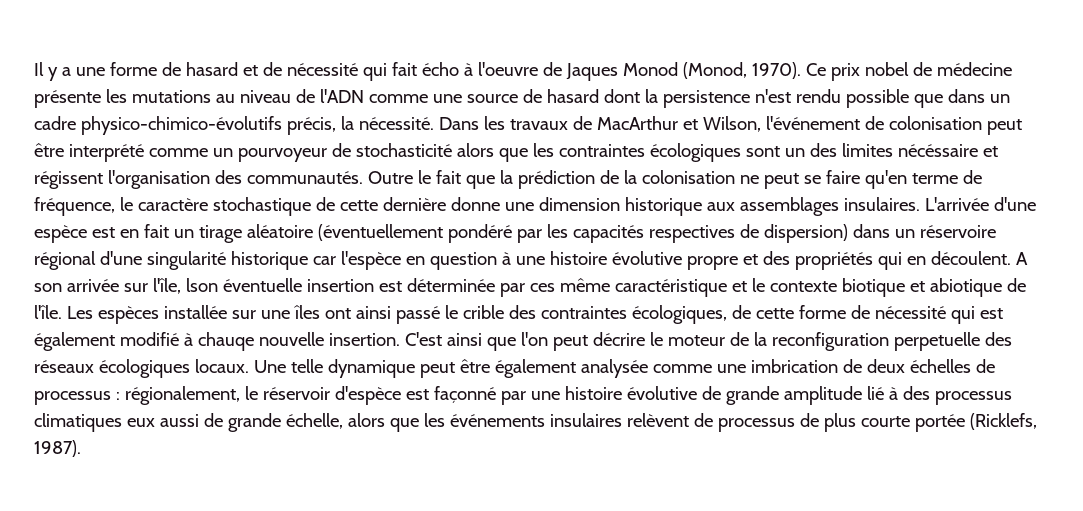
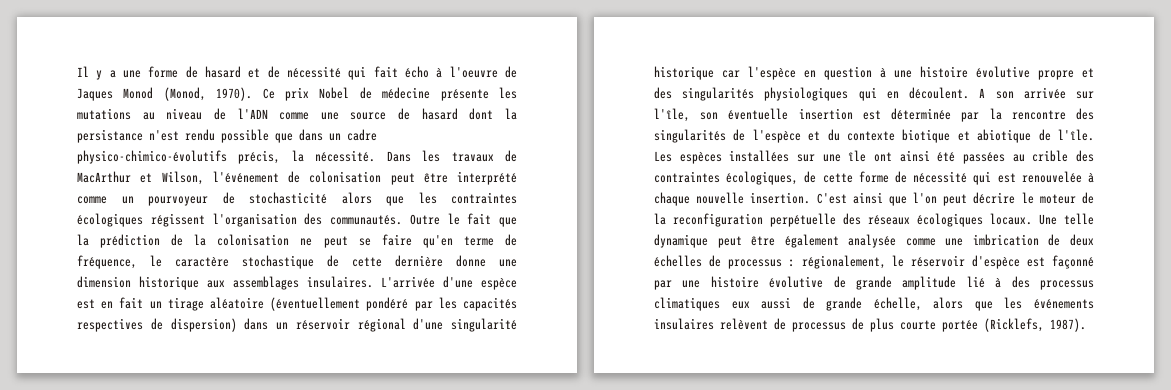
- Ce prix nobel de médecine présente les mutations au niveau de l'ADN comme une source de hasard dont la persistence n'est rendu possible que dans un cadre physico-chimico-évolutifs précis, la nécessité.
+ Ce prix Nobel de médecine présente les mutations au niveau de l'ADN comme une source de hasard dont la persistance n'est rendu possible que dans un cadre physico-chimico-évolutifs précis, la nécessité.
- Dans les travaux de MacArthur et Wilson, l'événement de colonisation peut être interprété comme un pourvoyeur de stochasticité alors que les contraintes écologiques sont un des limites nécéssaire et régissent l'organisation des communautés.
+ Dans les travaux de MacArthur et Wilson, l'événement de colonisation peut être interprété comme un pourvoyeur de stochasticité alors que les contraintes écologiques régissent l'organisation des communautés.
- L'arrivée d'une espèce est en fait un tirage aléatoire (éventuellement pondéré par les capacités respectives de dispersion) dans un réservoire régional d'une singularité historique car l'espèce en question à une histoire évolutive propre et des propriétés qui en découlent.
+ L'arrivée d'une espèce est en fait un tirage aléatoire (éventuellement pondéré par les capacités respectives de dispersion) dans un réservoir régional d'une singularité historique car l'espèce en question à une histoire évolutive propre et des singularités physiologiques qui en découlent.
- A son arrivée sur l'île, lson éventuelle insertion est déterminée par ces même caractéristique et le contexte biotique et abiotique de l'île.
+ A son arrivée sur l'île, son éventuelle insertion est déterminée par la rencontre des singularités de l'espèce et du contexte biotique et abiotique de l'île.
- Les espèces installée sur une îles ont ainsi passé le crible des contraintes écologiques, de cette forme de nécessité qui est également modifié à chauqe nouvelle insertion.
+ Les espèces installées sur une île ont ainsi été passées au crible des contraintes écologiques, de cette forme de nécessité qui est renouvelée à chaque nouvelle insertion.
- C'est ainsi que l'on peut décrire le moteur de la reconfiguration perpetuelle des réseaux écologiques locaux.
+ C'est ainsi que l'on peut décrire le moteur de la reconfiguration perpétuelle des réseaux écologiques locaux.

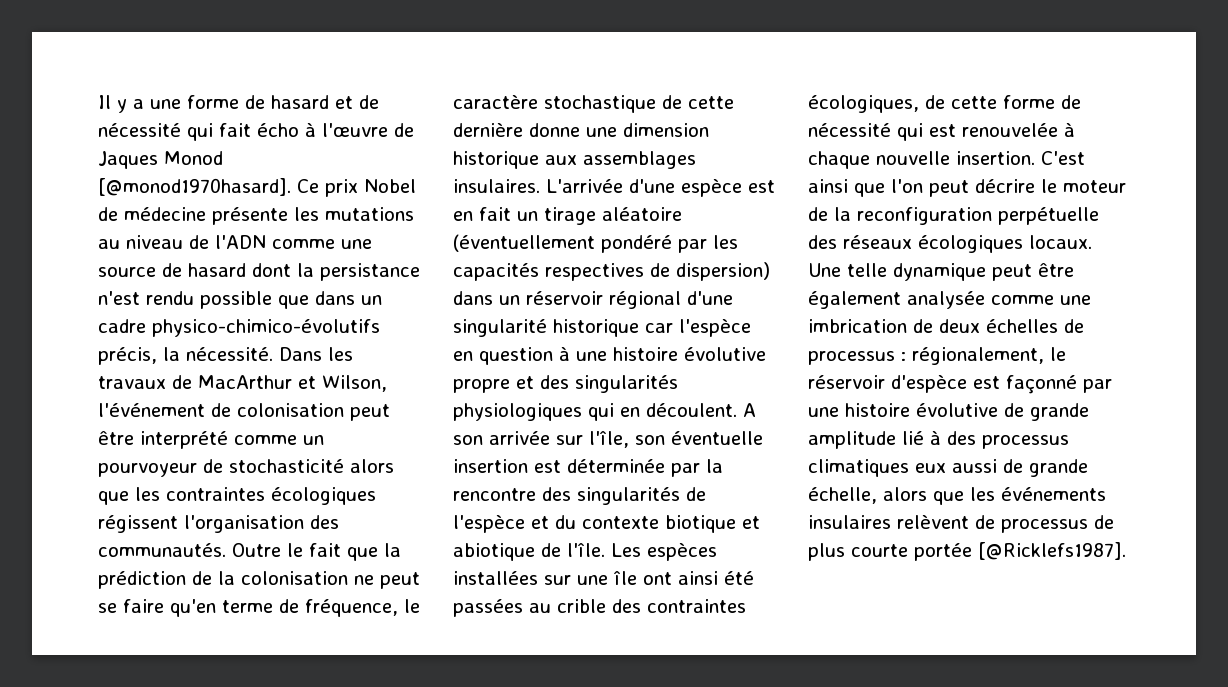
- Il y a une forme de hasard et de nécessité qui fait écho à l'oeuvre de Jaques Monod (Monod, 1970).
+ Il y a une forme de hasard et de nécessité qui fait écho à l'œuvre de Jaques Monod [@monod1970hasard].
- Une telle dynamique peut être également analysée comme une imbrication de deux échelles de processus : régionalement, le réservoir d'espèce est façonné par une histoire évolutive de grande amplitude lié à des processus climatiques eux aussi de grande échelle, alors que les événements insulaires relèvent de processus de plus courte portée (Ricklefs, 1987).
+ Une telle dynamique peut être également analysée comme une imbrication de deux échelles de processus : régionalement, le réservoir d'espèce est façonné par une histoire évolutive de grande amplitude lié à des processus climatiques eux aussi de grande échelle, alors que les événements insulaires relèvent de processus de plus courte portée [@Ricklefs1987].

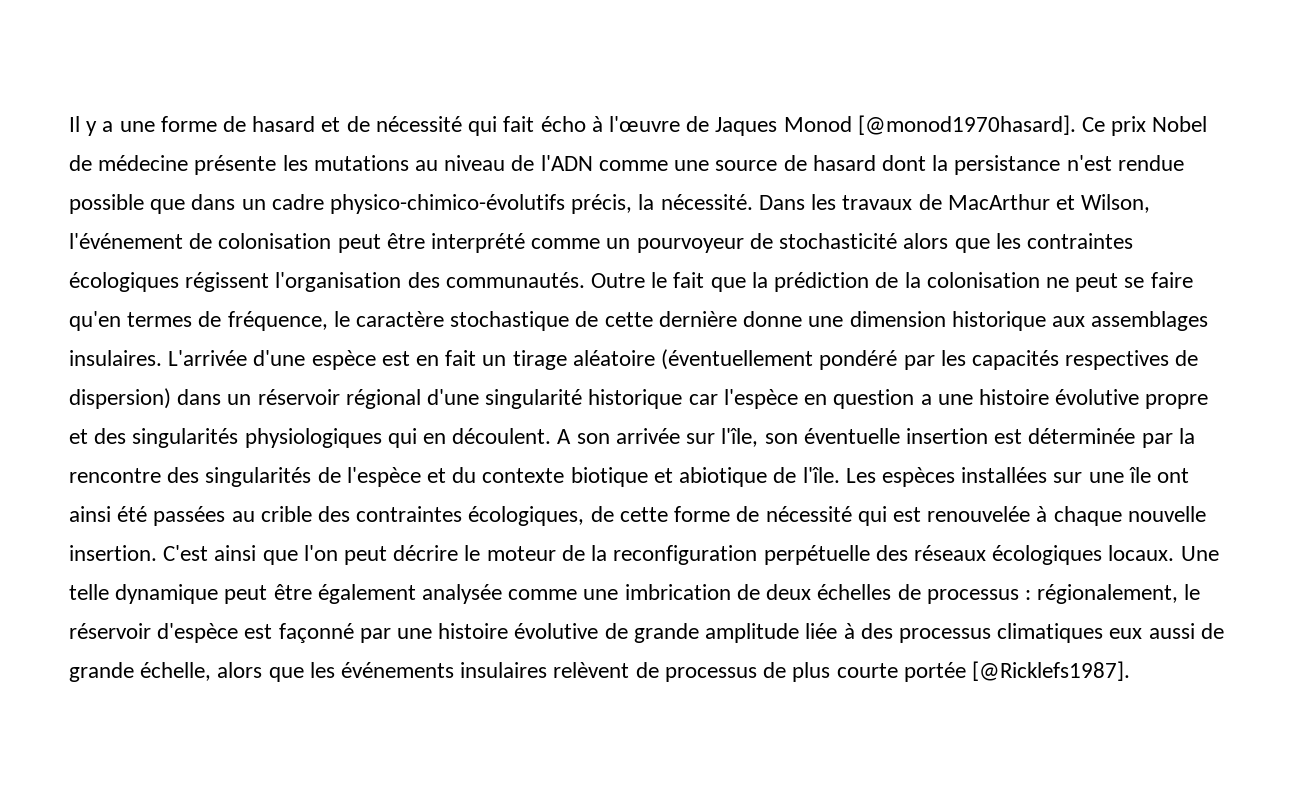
- Ce prix Nobel de médecine présente les mutations au niveau de l'ADN comme une source de hasard dont la persistance n'est rendu possible que dans un cadre physico-chimico-évolutifs précis, la nécessité.
+ Ce prix Nobel de médecine présente les mutations au niveau de l'ADN comme une source de hasard dont la persistance n'est rendue possible que dans un cadre physico-chimico-évolutifs précis, la nécessité.
- Outre le fait que la prédiction de la colonisation ne peut se faire qu'en terme de fréquence, le caractère stochastique de cette dernière donne une dimension historique aux assemblages insulaires.
+ Outre le fait que la prédiction de la colonisation ne peut se faire qu'en termes de fréquence, le caractère stochastique de cette dernière donne une dimension historique aux assemblages insulaires.
- L'arrivée d'une espèce est en fait un tirage aléatoire (éventuellement pondéré par les capacités respectives de dispersion) dans un réservoir régional d'une singularité historique car l'espèce en question à une histoire évolutive propre et des singularités physiologiques qui en découlent.
+ L'arrivée d'une espèce est en fait un tirage aléatoire (éventuellement pondéré par les capacités respectives de dispersion) dans un réservoir régional d'une singularité historique car l'espèce en question a une histoire évolutive propre et des singularités physiologiques qui en découlent.
- Une telle dynamique peut être également analysée comme une imbrication de deux échelles de processus : régionalement, le réservoir d'espèce est façonné par une histoire évolutive de grande amplitude lié à des processus climatiques eux aussi de grande échelle, alors que les événements insulaires relèvent de processus de plus courte portée [@Ricklefs1987].
+ Une telle dynamique peut être également analysée comme une imbrication de deux échelles de processus : régionalement, le réservoir d'espèce est façonné par une histoire évolutive de grande amplitude liée à des processus climatiques eux aussi de grande échelle, alors que les événements insulaires relèvent de processus de plus courte portée [@Ricklefs1987].

